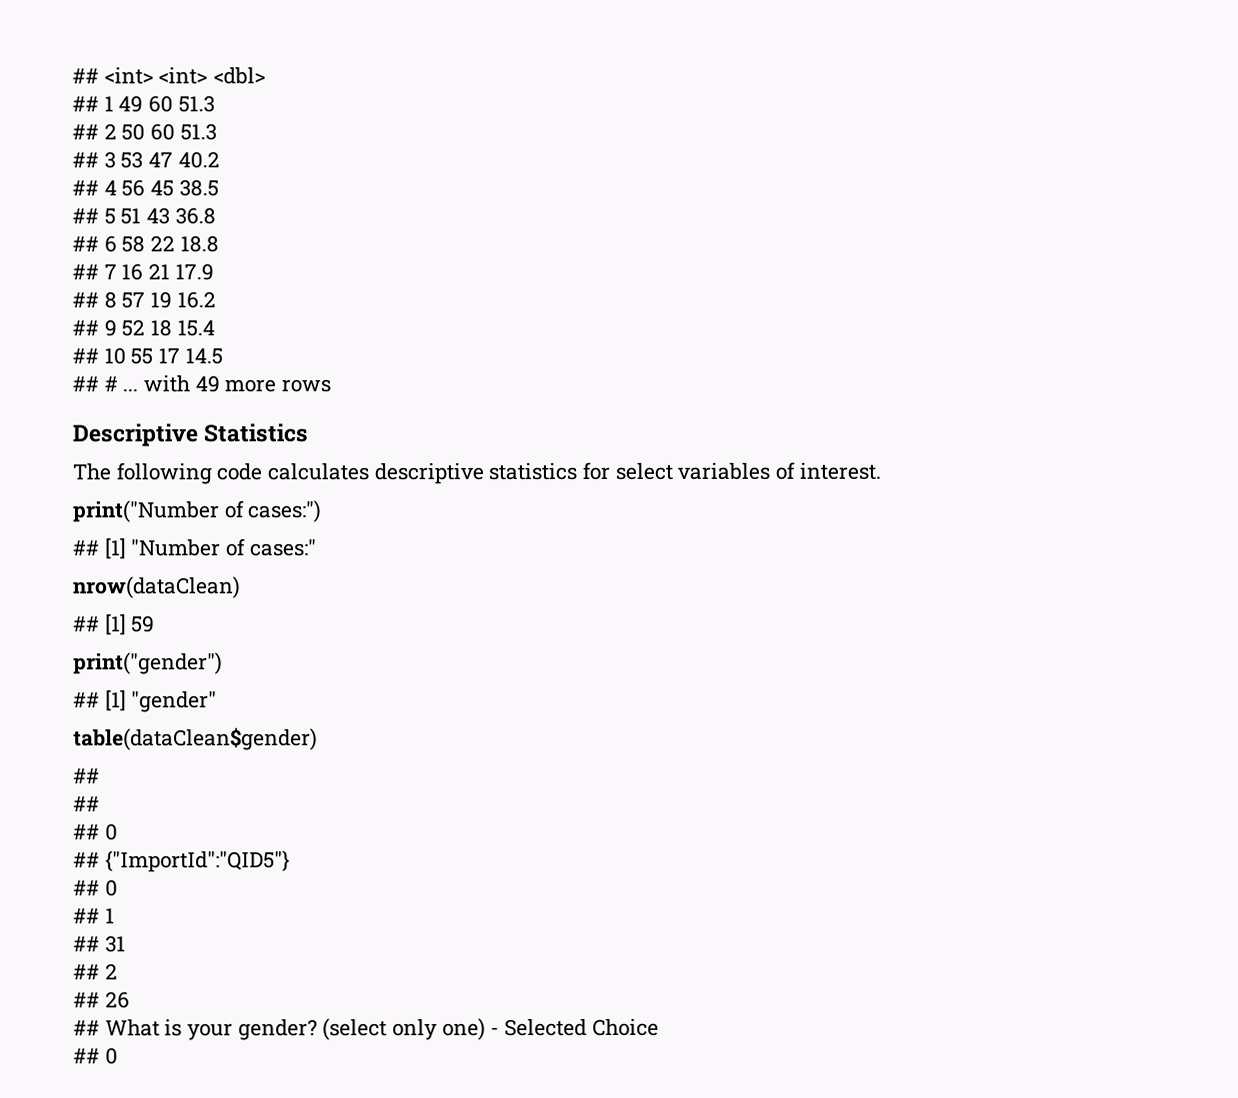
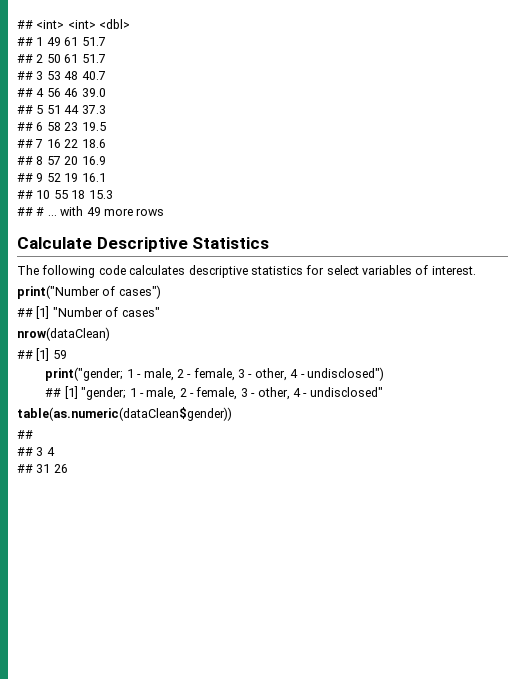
- ## 1 49 60 51.3
+ ## 1 49 61 51.7
- ## 2 50 60 51.3
+ ## 2 50 61 51.7
- ## 3 53 47 40.2
+ ## 3 53 48 40.7
- ## 4 56 45 38.5
+ ## 4 56 46 39.0
- ## 5 51 43 36.8
+ ## 5 51 44 37.3
- ## 6 58 22 18.8
+ ## 6 58 23 19.5
- ## 7 16 21 17.9
+ ## 7 16 22 18.6
- ## 8 57 19 16.2
+ ## 8 57 20 16.9
- ## 9 52 18 15.4
+ ## 9 52 19 16.1
- ## 10 55 17 14.5
+ ## 10 55 18 15.3
- Descriptive Statistics
+ Calculate Descriptive Statistics
- print("Number of cases:")
+ print("Number of cases")
- ## [1] "Number of cases:"
+ ## [1] "Number of cases"
- print("gender")
- ## [1] "gender"
- table(dataClean$gender)
+ print("gender; 1 - male, 2 - female, 3 - other, 4 - undisclosed")
+ ## [1] "gender; 1 - male, 2 - female, 3 - other, 4 - undisclosed"
+ table(as.numeric(dataClean$gender))
  ##
- ##
- ## 0
- ## {"ImportId":"QID5"}
- ## 0
- ## 1
- ## 31
- ## 2
- ## 26
- ## What is your gender? (select only one) - Selected Choice
- ## 0
+ ## 3 4
+ ## 31 26

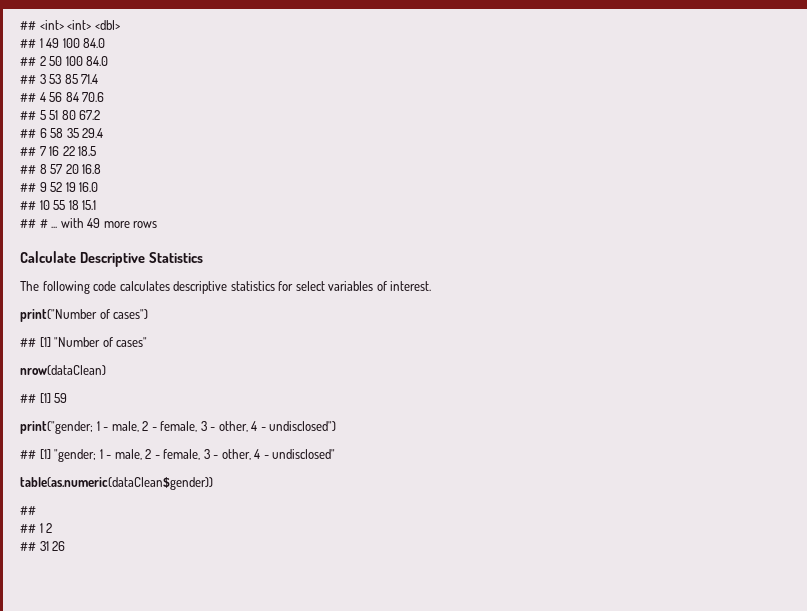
- ## 1 49 61 51.7
+ ## 1 49 100 84.0
- ## 2 50 61 51.7
+ ## 2 50 100 84.0
- ## 3 53 48 40.7
+ ## 3 53 85 71.4
- ## 4 56 46 39.0
+ ## 4 56 84 70.6
- ## 5 51 44 37.3
+ ## 5 51 80 67.2
- ## 6 58 23 19.5
+ ## 6 58 35 29.4
- ## 7 16 22 18.6
+ ## 7 16 22 18.5
- ## 8 57 20 16.9
+ ## 8 57 20 16.8
- ## 9 52 19 16.1
+ ## 9 52 19 16.0
- ## 10 55 18 15.3
+ ## 10 55 18 15.1
- ## 3 4
+ ## 1 2

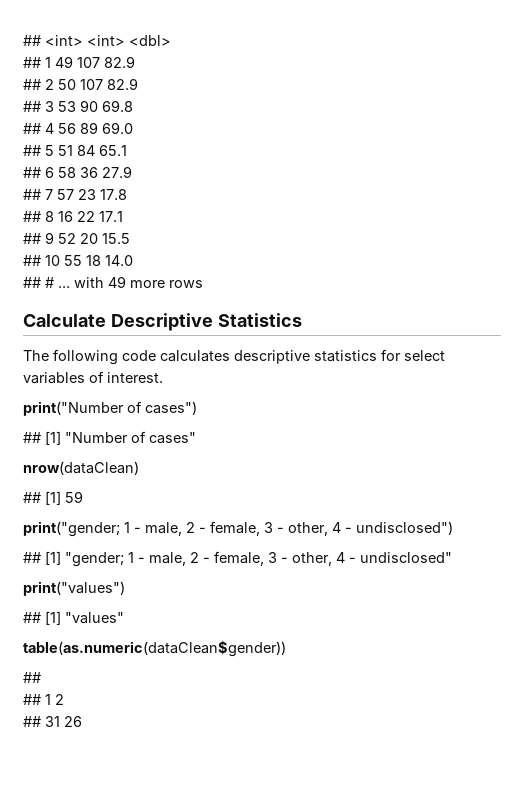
- ## 1 49 100 84.0
+ ## 1 49 107 82.9
- ## 2 50 100 84.0
+ ## 2 50 107 82.9
- ## 3 53 85 71.4
+ ## 3 53 90 69.8
- ## 4 56 84 70.6
+ ## 4 56 89 69.0
- ## 5 51 80 67.2
+ ## 5 51 84 65.1
- ## 6 58 35 29.4
+ ## 6 58 36 27.9
- ## 7 16 22 18.5
+ ## 7 57 23 17.8
- ## 8 57 20 16.8
+ ## 8 16 22 17.1
- ## 9 52 19 16.0
+ ## 9 52 20 15.5
- ## 10 55 18 15.1
+ ## 10 55 18 14.0
+ print("values")
+ ## [1] "values"

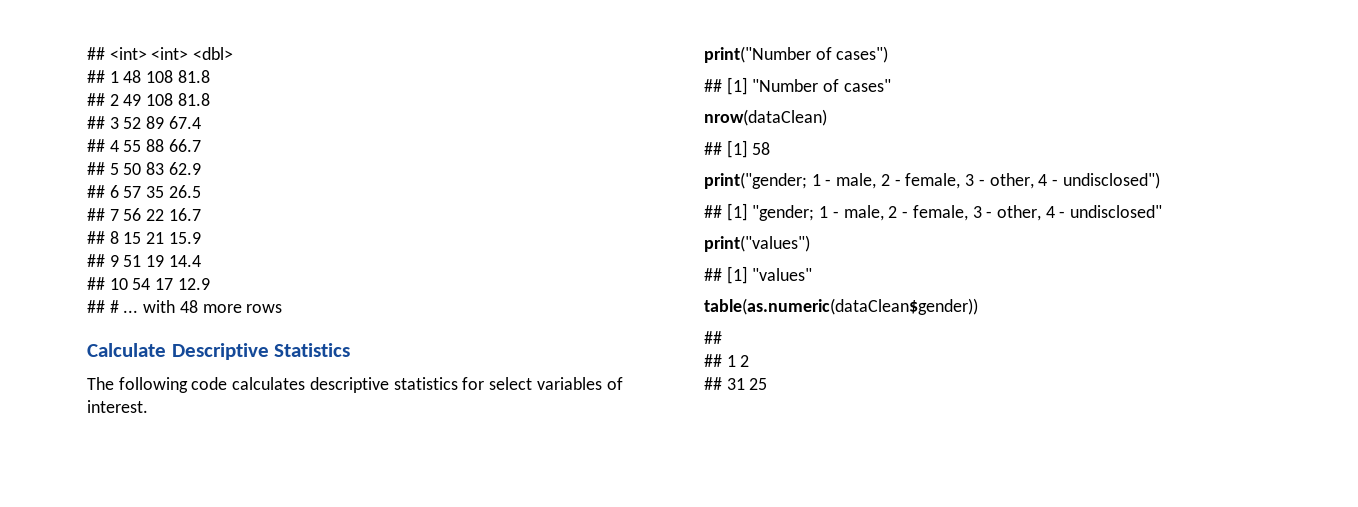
- ## 1 49 107 82.9
+ ## 1 48 108 81.8
- ## 2 50 107 82.9
+ ## 2 49 108 81.8
- ## 3 53 90 69.8
+ ## 3 52 89 67.4
- ## 4 56 89 69.0
+ ## 4 55 88 66.7
- ## 5 51 84 65.1
+ ## 5 50 83 62.9
- ## 6 58 36 27.9
+ ## 6 57 35 26.5
- ## 7 57 23 17.8
+ ## 7 56 22 16.7
- ## 8 16 22 17.1
+ ## 8 15 21 15.9
- ## 9 52 20 15.5
+ ## 9 51 19 14.4
- ## 10 55 18 14.0
+ ## 10 54 17 12.9
- ## # ... with 49 more rows
+ ## # ... with 48 more rows
- ## [1] 59
+ ## [1] 58
- ## 31 26
+ ## 31 25

